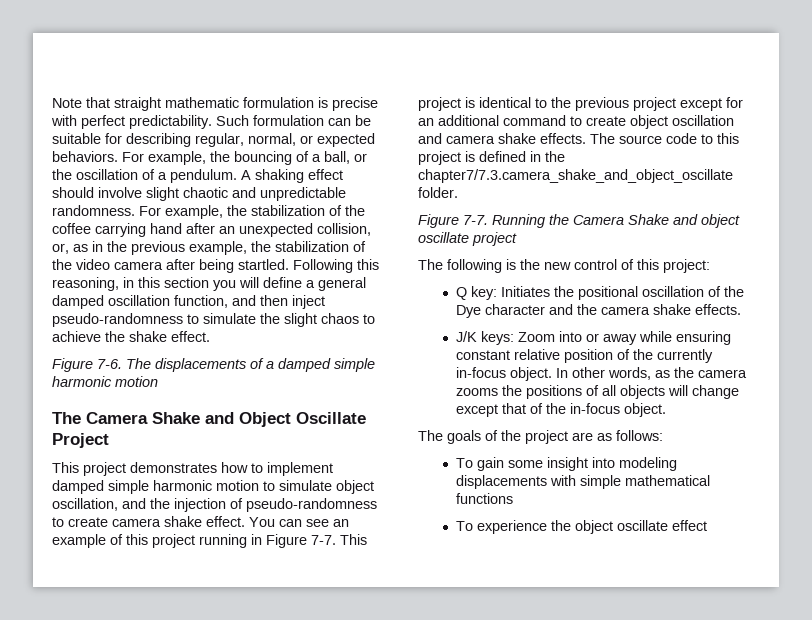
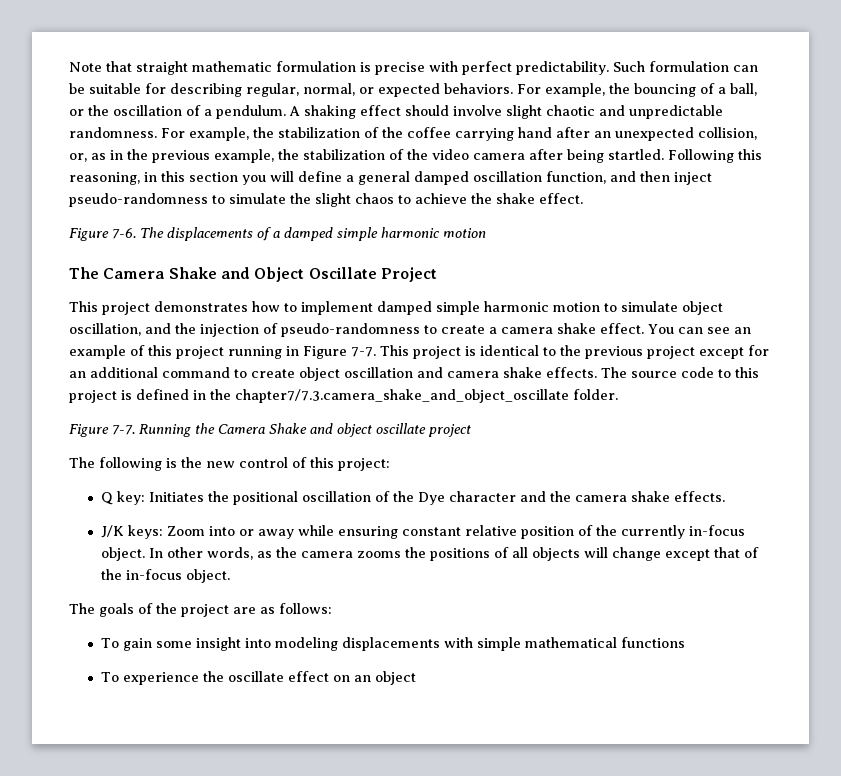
- This project demonstrates how to implement damped simple harmonic motion to simulate object oscillation, and the injection of pseudo-randomness to create camera shake effect.
+ This project demonstrates how to implement damped simple harmonic motion to simulate object oscillation, and the injection of pseudo-randomness to create a camera shake effect.
- To experience the object oscillate effect
+ To experience the oscillate effect on an object

